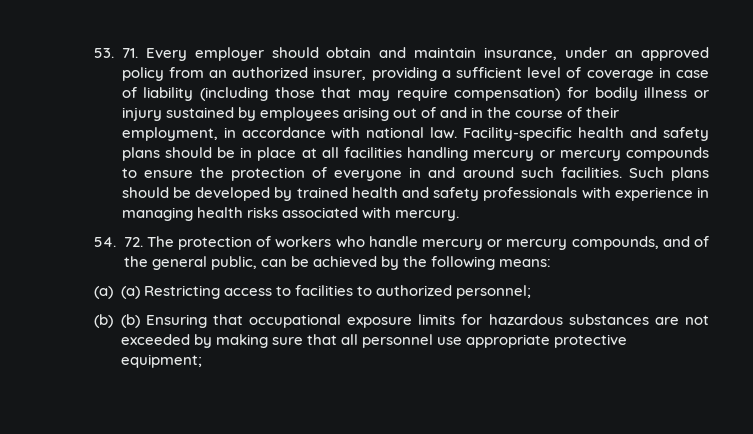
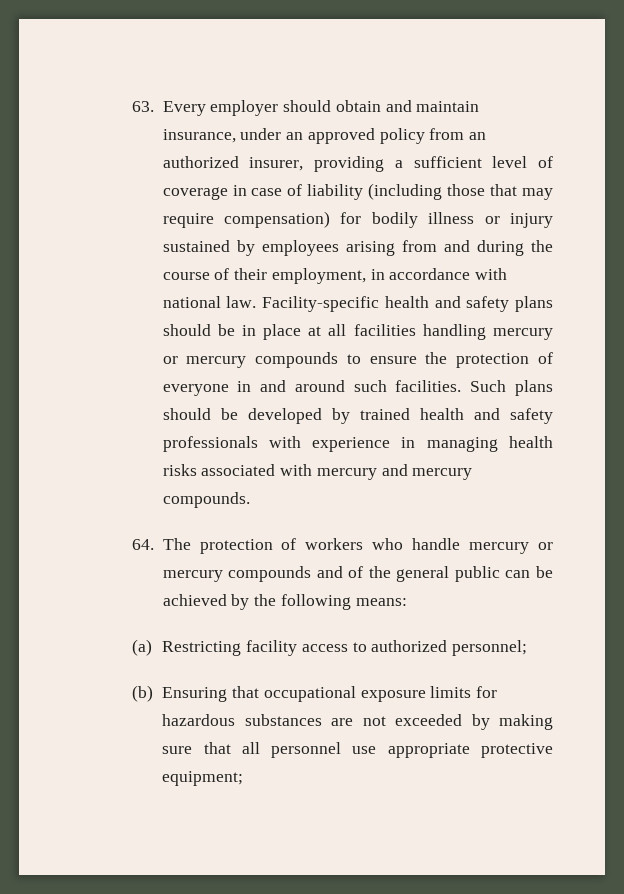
- 53. 71. Every employer should obtain and maintain insurance, under an approved policy from an authorized insurer, providing a sufficient level of coverage in case of liability (including those that may require compensation) for bodily illness or injury sustained by employees arising out of and in the course of their employment, in accordance with national law.
+ 63. Every employer should obtain and maintain insurance, under an approved policy from an authorized insurer, providing a sufficient level of coverage in case of liability (including those that may require compensation) for bodily illness or injury sustained by employees arising from and during the course of their employment, in accordance with national law.
- Such plans should be developed by trained health and safety professionals with experience in managing health risks associated with mercury.
- 54. 72. The protection of workers who handle mercury or mercury compounds, and of the general public, can be achieved by the following means:
+ Such plans should be developed by trained health and safety professionals with experience in managing health risks associated with mercury and mercury compounds.
+ 64. The protection of workers who handle mercury or mercury compounds and of the general public can be achieved by the following means:
- (a) (a) Restricting access to facilities to authorized personnel;
+ (a) Restricting facility access to authorized personnel;
- (b) (b) Ensuring that occupational exposure limits for hazardous substances are not exceeded by making sure that all personnel use appropriate protective equipment;
+ (b) Ensuring that occupational exposure limits for hazardous substances are not exceeded by making sure that all personnel use appropriate protective equipment;

